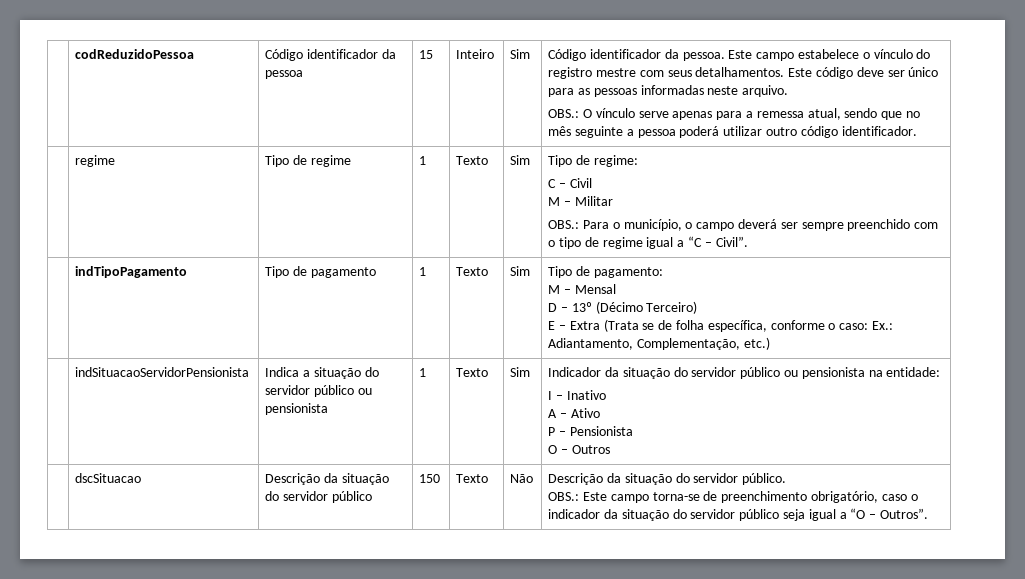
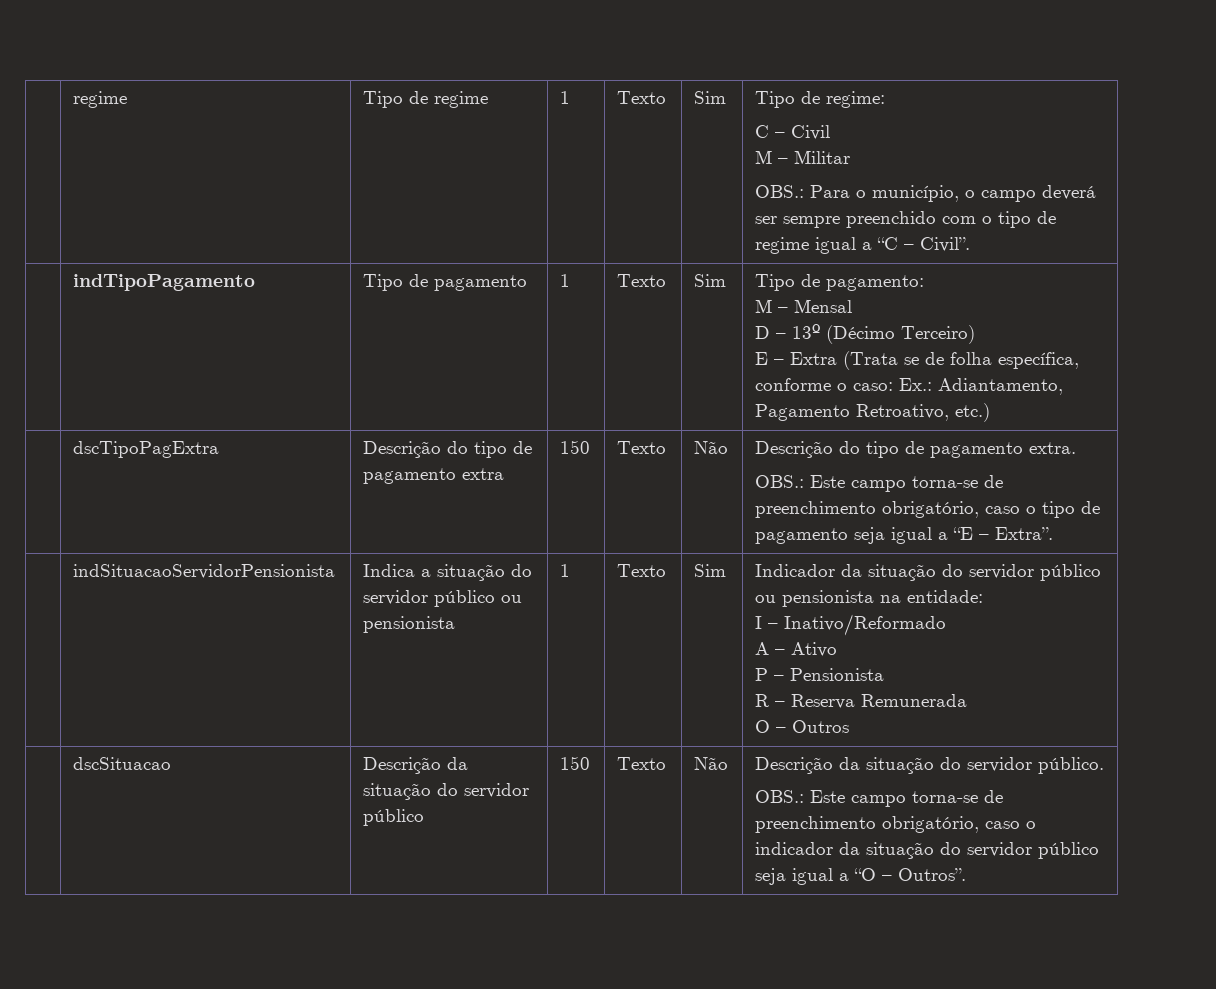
- codReduzidoPessoa | Código identificador da pessoa | 15 | Inteiro | Sim | Código identificador da pessoa. Este campo estabelece o vínculo do registro mestre com seus detalhamentos. Este código deve ser único para as pessoas informadas neste arquivo.
- OBS.: O vínculo serve apenas para a remessa atual, sendo que no mês seguinte a pessoa poderá utilizar outro código identificador.
  | indTipoPagamento | Tipo de pagamento | 1 | Texto | Sim | Tipo de pagamento:
  M – Mensal
  D – 13º (Décimo Terceiro)
- E – Extra (Trata se de folha específica, conforme o caso: Ex.: Adiantamento, Complementação, etc.)
+ E – Extra (Trata se de folha específica, conforme o caso: Ex.: Adiantamento, Pagamento Retroativo, etc.)
+ | dscTipoPagExtra | Descrição do tipo de pagamento extra | 150 | Texto | Não | Descrição do tipo de pagamento extra.
+ OBS.: Este campo torna-se de preenchimento obrigatório, caso o tipo de pagamento seja igual a “E – Extra”.
  | indSituacaoServidorPensionista | Indica a situação do servidor público ou pensionista | 1 | Texto | Sim | Indicador da situação do servidor público ou pensionista na entidade:
- I – Inativo
+ I – Inativo/Reformado
  A – Ativo
  P – Pensionista
+ R – Reserva Remunerada

